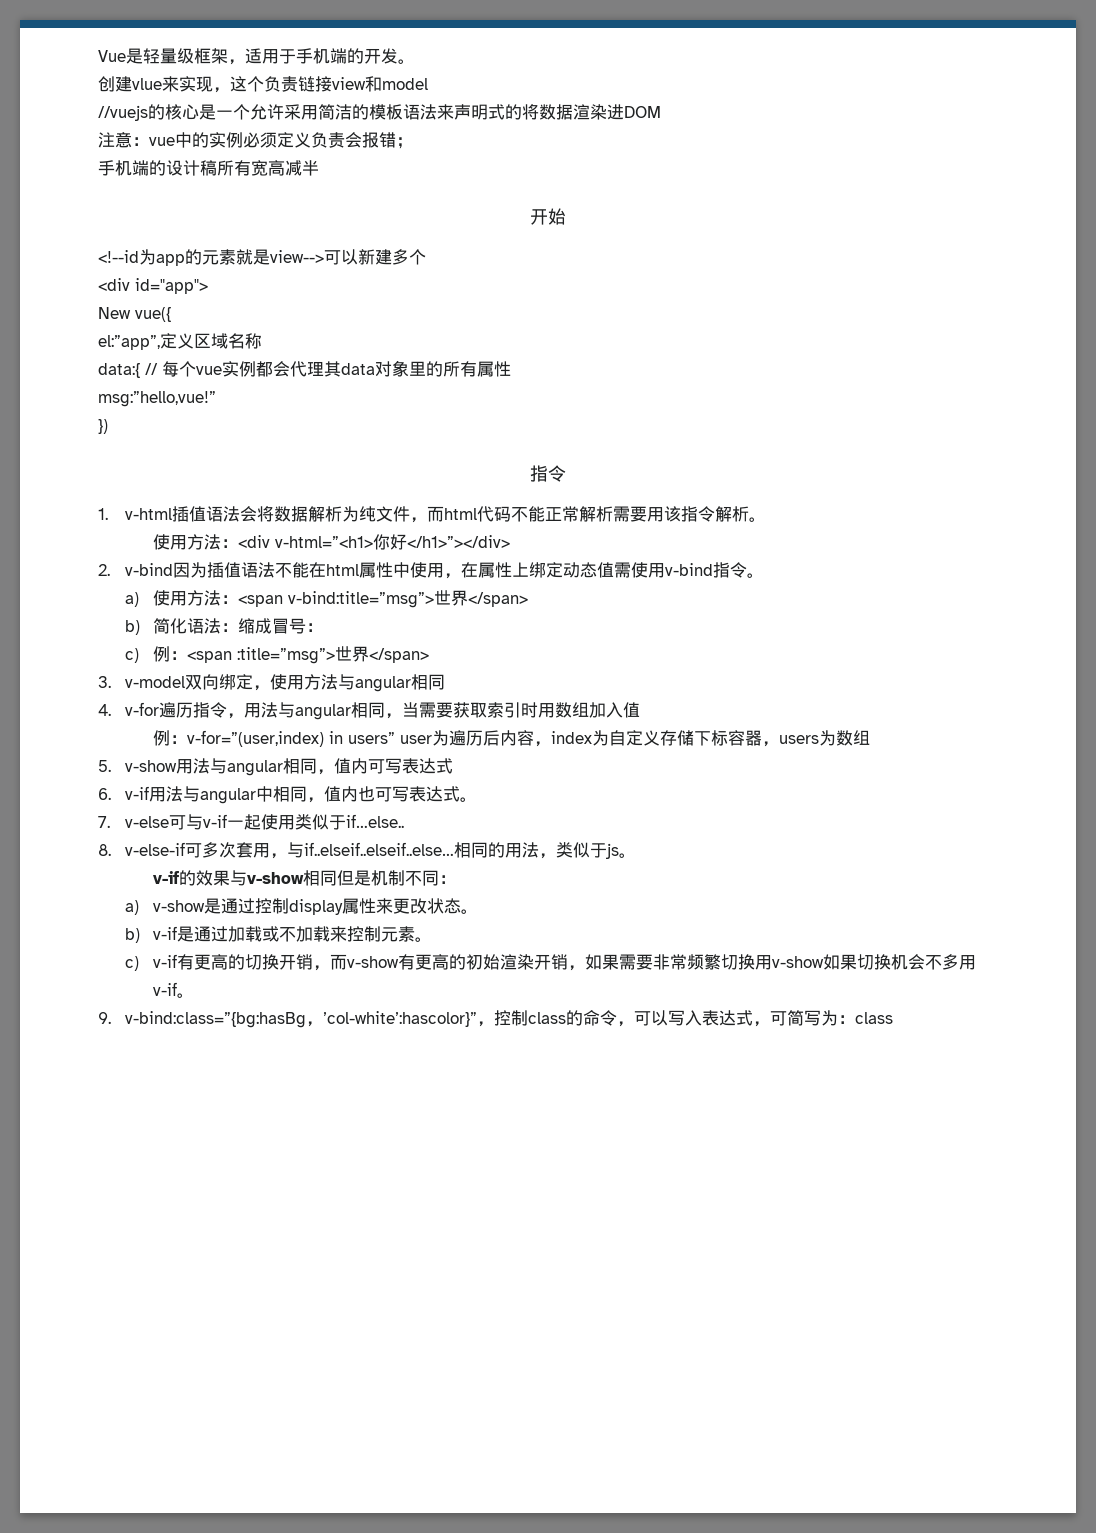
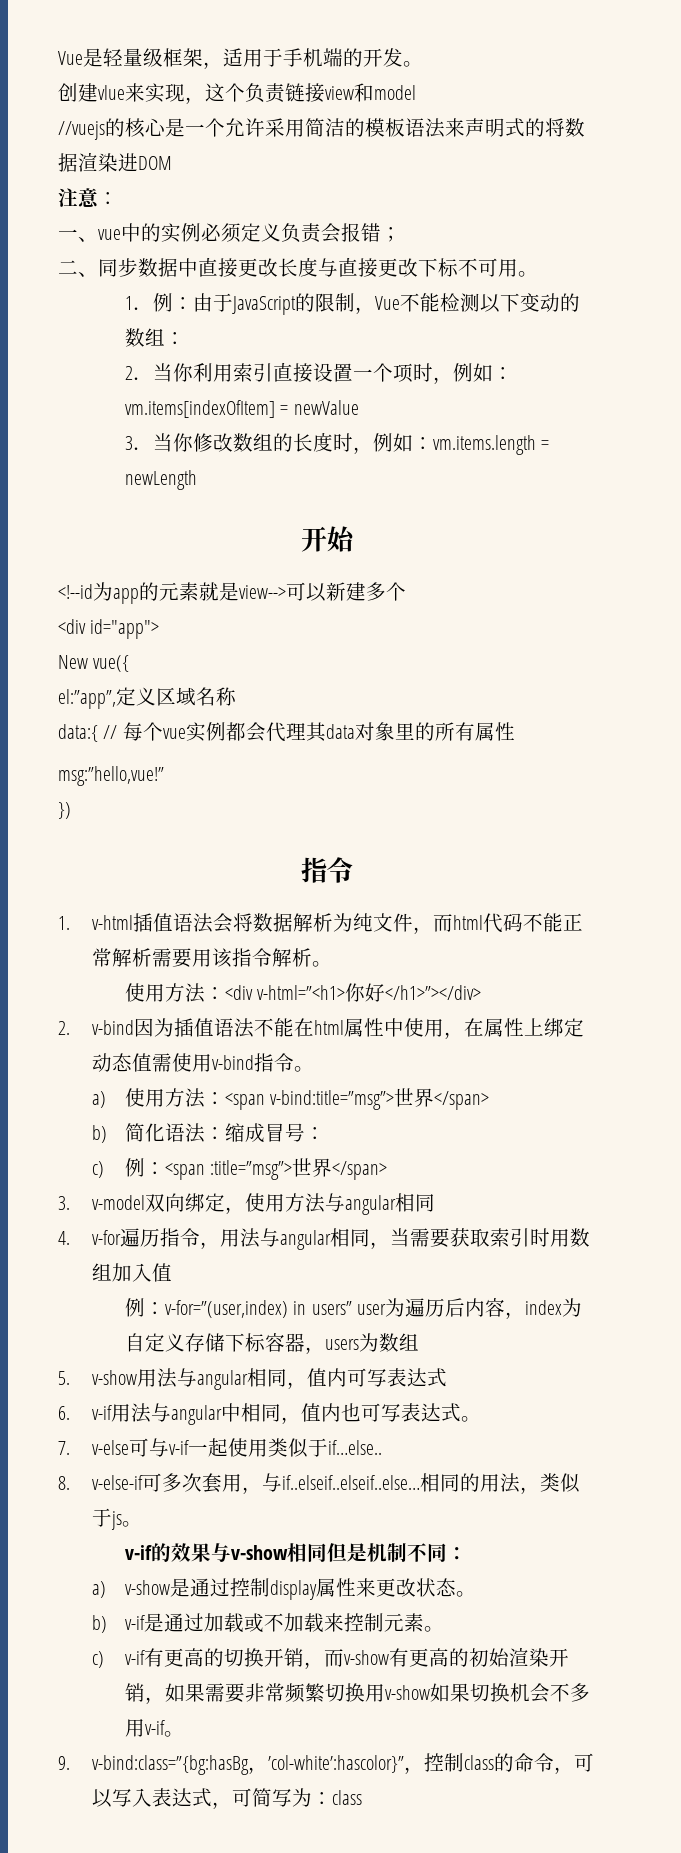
- 注意：vue中的实例必须定义负责会报错；
+ 注意：
+ 一、vue中的实例必须定义负责会报错；
- 手机端的设计稿所有宽高减半
+ 二、同步数据中直接更改长度与直接更改下标不可用。
+ 1．例：由于JavaScript的限制，Vue不能检测以下变动的数组：
+ 2．当你利用索引直接设置一个项时，例如：vm.items[indexOfItem] = newValue
+ 3．当你修改数组的长度时，例如：vm.items.length = newLength

